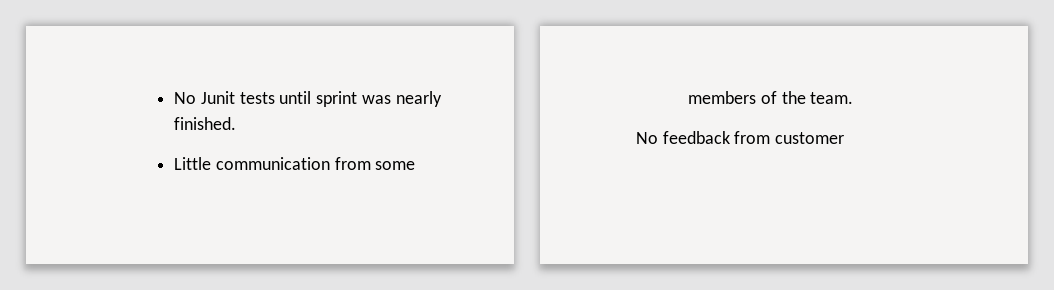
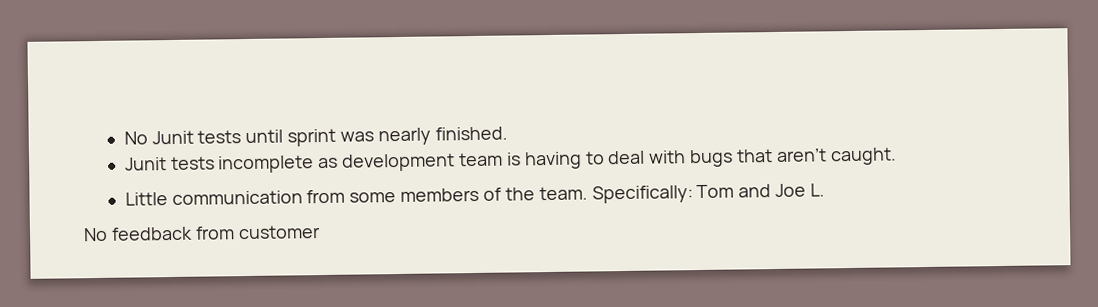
+ Junit tests incomplete as development team is having to deal with bugs that aren’t caught.
+ Specifically: Tom and Joe L.

